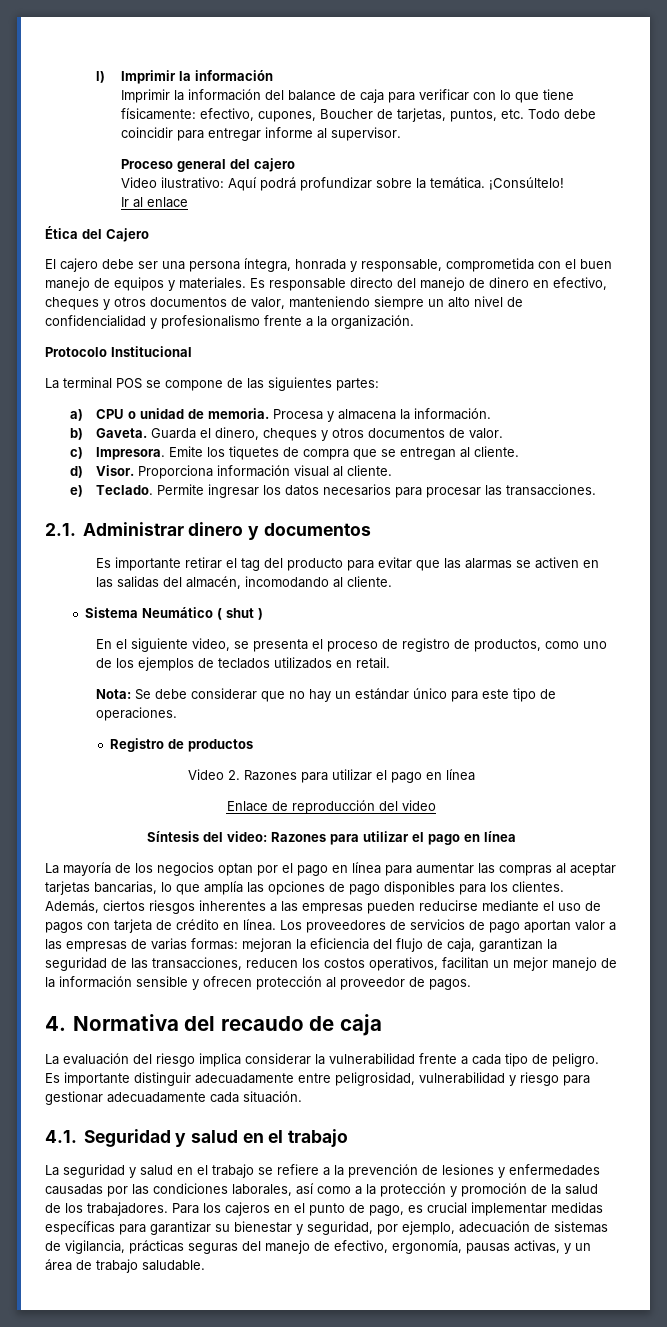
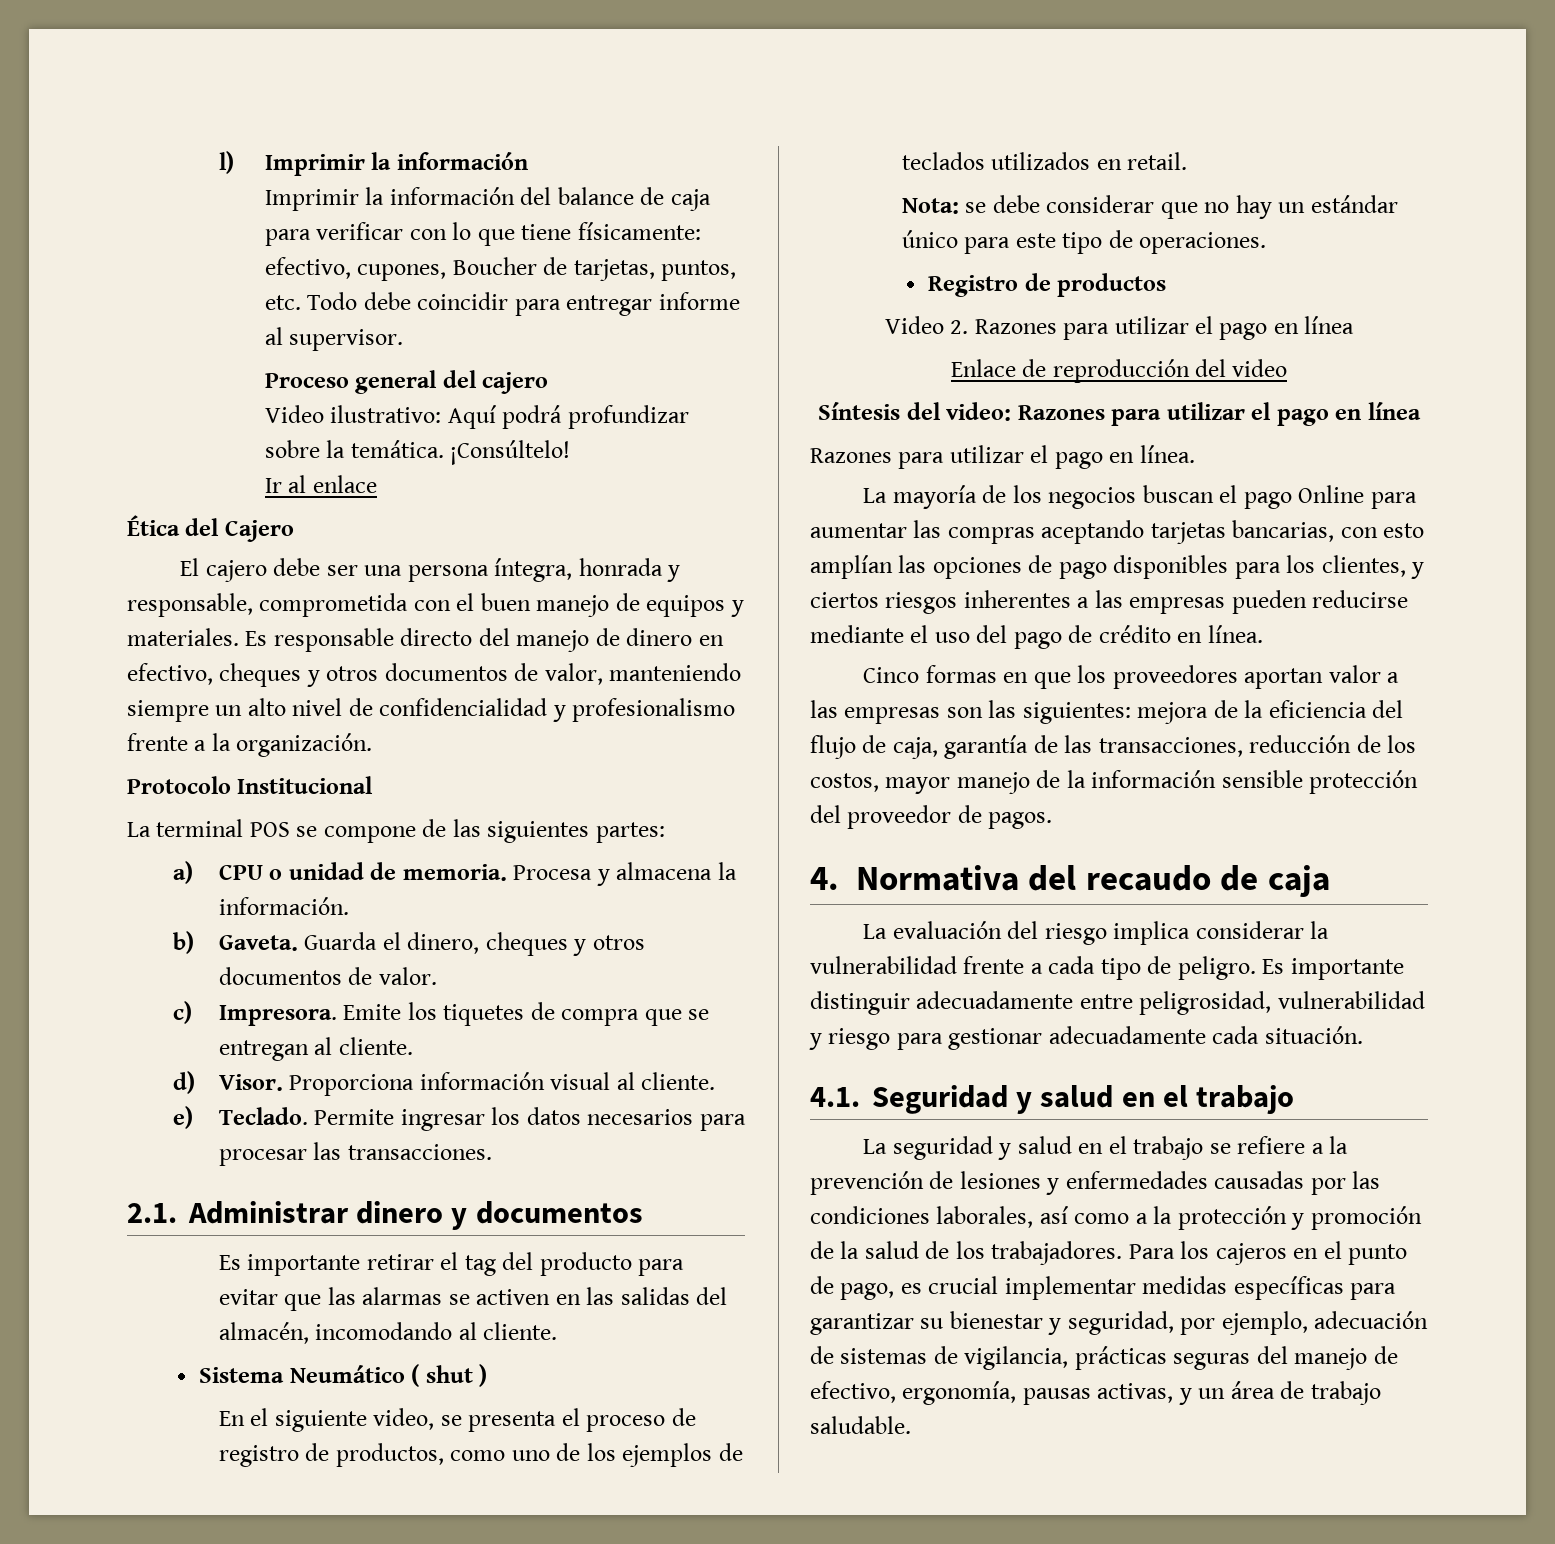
- Nota: Se debe considerar que no hay un estándar único para este tipo de operaciones.
+ Nota: se debe considerar que no hay un estándar único para este tipo de operaciones.
+ Razones para utilizar el pago en línea.
- La mayoría de los negocios optan por el pago en línea para aumentar las compras al aceptar tarjetas bancarias, lo que amplía las opciones de pago disponibles para los clientes. Además, ciertos riesgos inherentes a las empresas pueden reducirse mediante el uso de pagos con tarjeta de crédito en línea. Los proveedores de servicios de pago aportan valor a las empresas de varias formas: mejoran la eficiencia del flujo de caja, garantizan la seguridad de las transacciones, reducen los costos operativos, facilitan un mejor manejo de la información sensible y ofrecen protección al proveedor de pagos.
+ La mayoría de los negocios buscan el pago Online para aumentar las compras aceptando tarjetas bancarias, con esto amplían las opciones de pago disponibles para los clientes, y ciertos riesgos inherentes a las empresas pueden reducirse mediante el uso del pago de crédito en línea.
+ Cinco formas en que los proveedores aportan valor a las empresas son las siguientes: mejora de la eficiencia del flujo de caja, garantía de las transacciones, reducción de los costos, mayor manejo de la información sensible protección del proveedor de pagos.

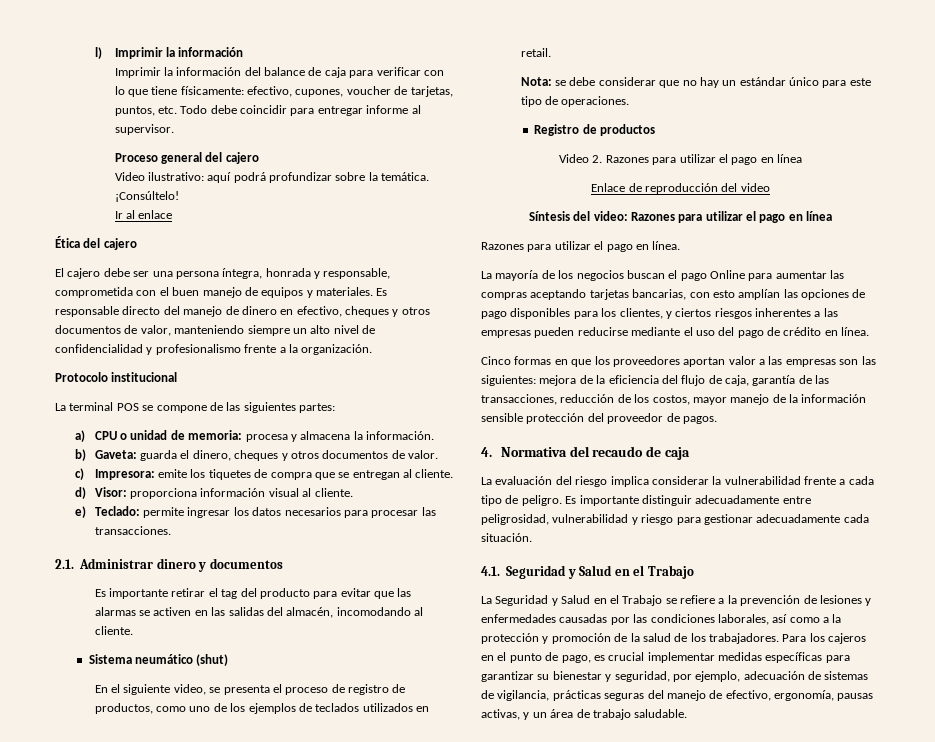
- Imprimir la información del balance de caja para verificar con lo que tiene físicamente: efectivo, cupones, Boucher de tarjetas, puntos, etc. Todo debe coincidir para entregar informe al supervisor.
+ Imprimir la información del balance de caja para verificar con lo que tiene físicamente: efectivo, cupones, voucher de tarjetas, puntos, etc. Todo debe coincidir para entregar informe al supervisor.
- Video ilustrativo: Aquí podrá profundizar sobre la temática.
+ Video ilustrativo: aquí podrá profundizar sobre la temática.
- Ética del Cajero
+ Ética del cajero
- Protocolo Institucional
+ Protocolo institucional
- a) CPU o unidad de memoria. Procesa y almacena la información.
+ a) CPU o unidad de memoria: procesa y almacena la información.
- b) Gaveta. Guarda el dinero, cheques y otros documentos de valor.
+ b) Gaveta: guarda el dinero, cheques y otros documentos de valor.
- c) Impresora. Emite los tiquetes de compra que se entregan al cliente.
+ c) Impresora: emite los tiquetes de compra que se entregan al cliente.
- d) Visor. Proporciona información visual al cliente.
+ d) Visor: proporciona información visual al cliente.
- e) Teclado. Permite ingresar los datos necesarios para procesar las transacciones.
+ e) Teclado: permite ingresar los datos necesarios para procesar las transacciones.
- Sistema Neumático ( shut )
+ Sistema neumático (shut)
- 4.1. Seguridad y salud en el trabajo
- La seguridad y salud en el trabajo se refiere a la prevención de lesiones y enfermedades causadas por las condiciones laborales, así como a la protección y promoción de la salud de los trabajadores.
+ 4.1. Seguridad y Salud en el Trabajo
+ La Seguridad y Salud en el Trabajo se refiere a la prevención de lesiones y enfermedades causadas por las condiciones laborales, así como a la protección y promoción de la salud de los trabajadores.

